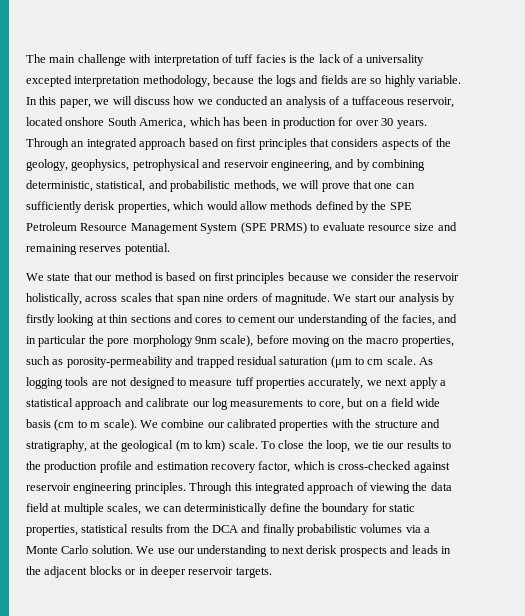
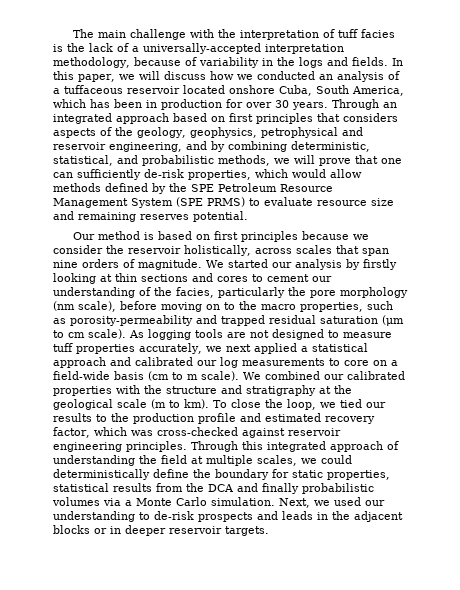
- The main challenge with interpretation of tuff facies is the lack of a universality excepted interpretation methodology, because the logs and fields are so highly variable.
+ The main challenge with the interpretation of tuff facies is the lack of a universally-accepted interpretation methodology, because of variability in the logs and fields.
- In this paper, we will discuss how we conducted an analysis of a tuffaceous reservoir, located onshore South America, which has been in production for over 30 years.
+ In this paper, we will discuss how we conducted an analysis of a tuffaceous reservoir located onshore Cuba, South America, which has been in production for over 30 years.
- Through an integrated approach based on first principles that considers aspects of the geology, geophysics, petrophysical and reservoir engineering, and by combining deterministic, statistical, and probabilistic methods, we will prove that one can sufficiently derisk properties, which would allow methods defined by the SPE Petroleum Resource Management System (SPE PRMS) to evaluate resource size and remaining reserves potential.
+ Through an integrated approach based on first principles that considers aspects of the geology, geophysics, petrophysical and reservoir engineering, and by combining deterministic, statistical, and probabilistic methods, we will prove that one can sufficiently de-risk properties, which would allow methods defined by the SPE Petroleum Resource Management System (SPE PRMS) to evaluate resource size and remaining reserves potential.
- We state that our method is based on first principles because we consider the reservoir holistically, across scales that span nine orders of magnitude.
+ Our method is based on first principles because we consider the reservoir holistically, across scales that span nine orders of magnitude.
- We start our analysis by firstly looking at thin sections and cores to cement our understanding of the facies, and in particular the pore morphology 9nm scale), before moving on the macro properties, such as porosity-permeability and trapped residual saturation (μm to cm scale.
+ We started our analysis by firstly looking at thin sections and cores to cement our understanding of the facies, particularly the pore morphology (nm scale), before moving on to the macro properties, such as porosity-permeability and trapped residual saturation (μm to cm scale).
- As logging tools are not designed to measure tuff properties accurately, we next apply a statistical approach and calibrate our log measurements to core, but on a field wide basis (cm to m scale).
+ As logging tools are not designed to measure tuff properties accurately, we next applied a statistical approach and calibrated our log measurements to core on a field-wide basis (cm to m scale).
- We combine our calibrated properties with the structure and stratigraphy, at the geological (m to km) scale.
+ We combined our calibrated properties with the structure and stratigraphy at the geological scale (m to km).
- To close the loop, we tie our results to the production profile and estimation recovery factor, which is cross-checked against reservoir engineering principles.
+ To close the loop, we tied our results to the production profile and estimated recovery factor, which was cross-checked against reservoir engineering principles.
- Through this integrated approach of viewing the data field at multiple scales, we can deterministically define the boundary for static properties, statistical results from the DCA and finally probabilistic volumes via a Monte Carlo solution. We use our understanding to next derisk prospects and leads in the adjacent blocks or in deeper reservoir targets.
+ Through this integrated approach of understanding the field at multiple scales, we could deterministically define the boundary for static properties, statistical results from the DCA and finally probabilistic volumes via a Monte Carlo simulation. Next, we used our understanding to de-risk prospects and leads in the adjacent blocks or in deeper reservoir targets.

